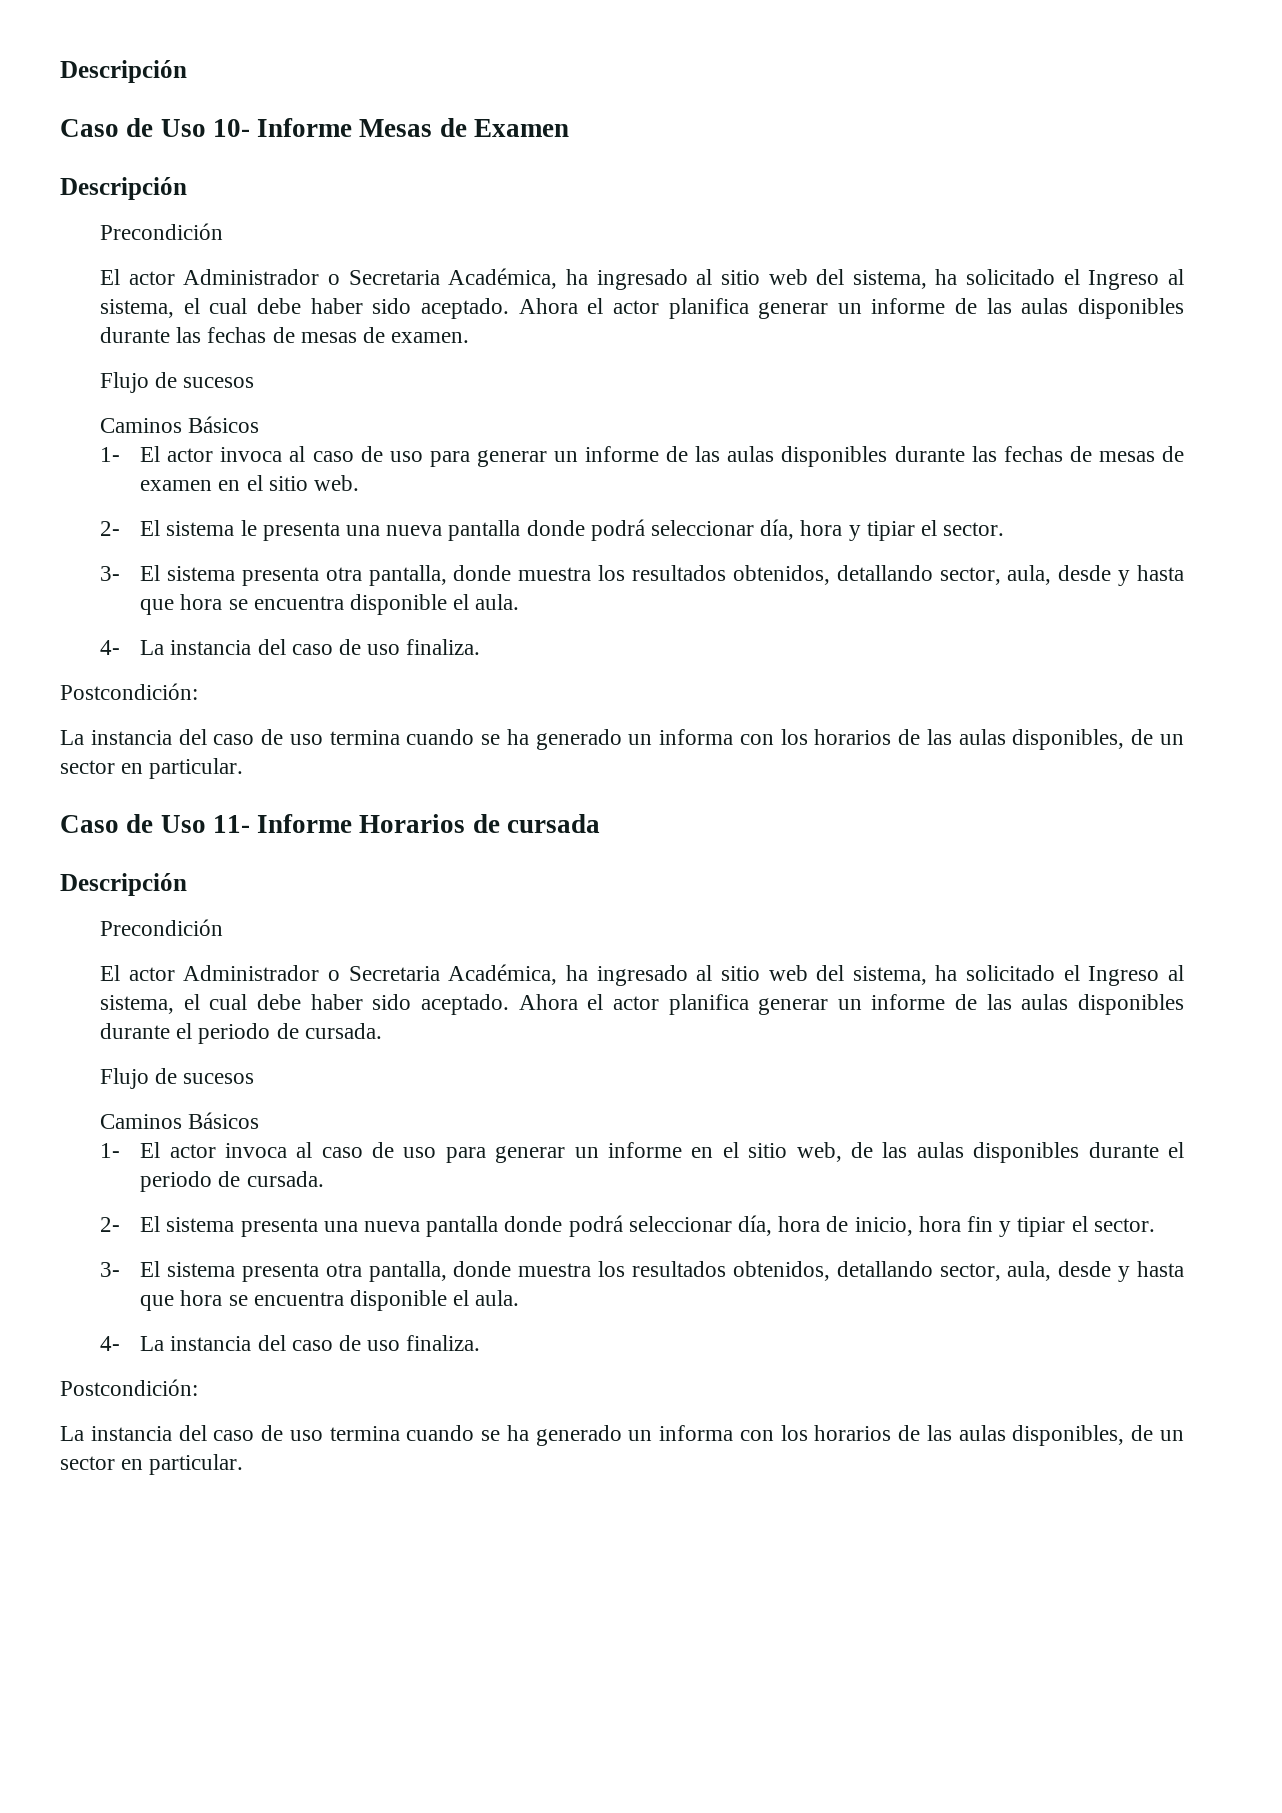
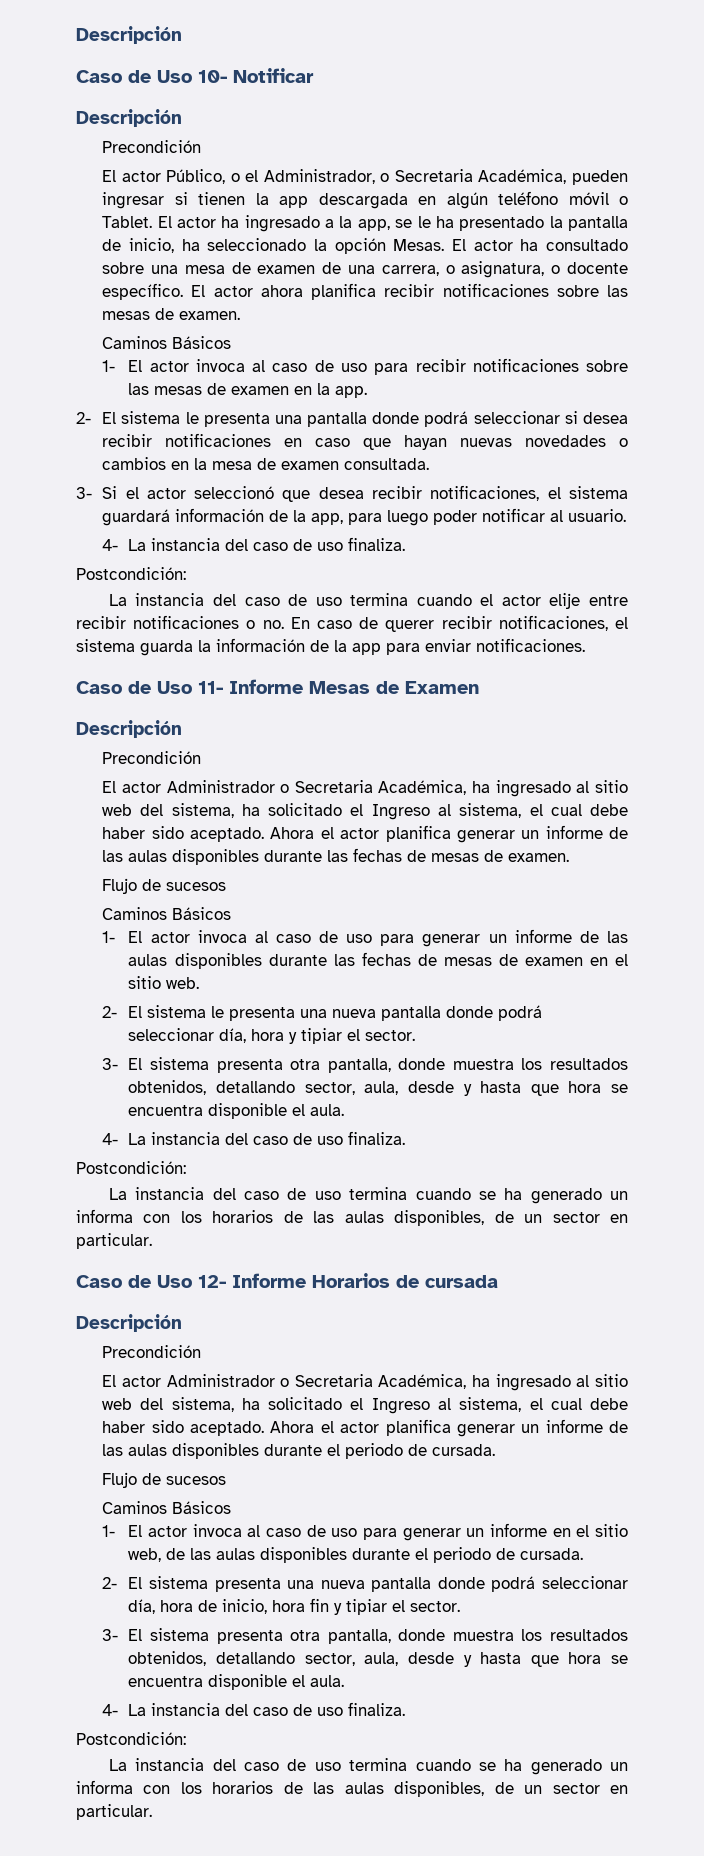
- Caso de Uso 10- Informe Mesas de Examen
+ Caso de Uso 10- Notificar
+ Descripción
+ Precondición
+ El actor Público, o el Administrador, o Secretaria Académica, pueden ingresar si tienen la app descargada en algún teléfono móvil o Tablet. El actor ha ingresado a la app, se le ha presentado la pantalla de inicio, ha seleccionado la opción Mesas. El actor ha consultado sobre una mesa de examen de una carrera, o asignatura, o docente específico. El actor ahora planifica recibir notificaciones sobre las mesas de examen.
+ Caminos Básicos
+ 1- El actor invoca al caso de uso para recibir notificaciones sobre las mesas de examen en la app.
+ 2- El sistema le presenta una pantalla donde podrá seleccionar si desea recibir notificaciones en caso que hayan nuevas novedades o cambios en la mesa de examen consultada.
+ 3- Si el actor seleccionó que desea recibir notificaciones, el sistema guardará información de la app, para luego poder notificar al usuario.
+ 4- La instancia del caso de uso finaliza.
+ Postcondición:
+ La instancia del caso de uso termina cuando el actor elije entre recibir notificaciones o no. En caso de querer recibir notificaciones, el sistema guarda la información de la app para enviar notificaciones.
+ Caso de Uso 11- Informe Mesas de Examen
- Caso de Uso 11- Informe Horarios de cursada
+ Caso de Uso 12- Informe Horarios de cursada

